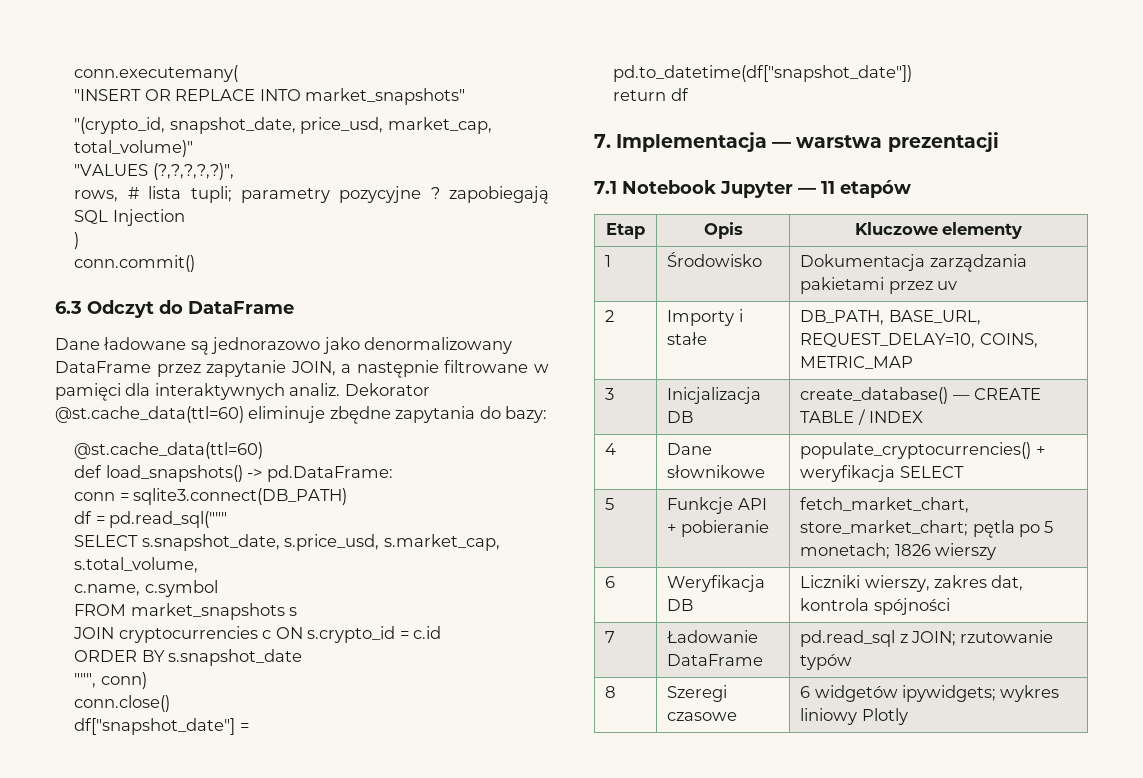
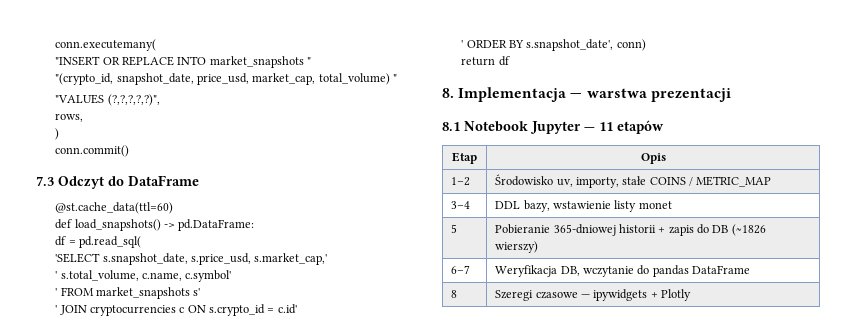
- "INSERT OR REPLACE INTO market_snapshots"
+ "INSERT OR REPLACE INTO market_snapshots "
- "(crypto_id, snapshot_date, price_usd, market_cap, total_volume)"
+ "(crypto_id, snapshot_date, price_usd, market_cap, total_volume) "
- rows, # lista tupli; parametry pozycyjne ? zapobiegają SQL Injection
+ rows,
- 6.3 Odczyt do DataFrame
+ 7.3 Odczyt do DataFrame
- Dane ładowane są jednorazowo jako denormalizowany DataFrame przez zapytanie JOIN, a następnie filtrowane w pamięci dla interaktywnych analiz. Dekorator @st.cache_data(ttl=60) eliminuje zbędne zapytania do bazy:
- conn = sqlite3.connect(DB_PATH)
- df = pd.read_sql("""
- SELECT s.snapshot_date, s.price_usd, s.market_cap, s.total_volume,
- c.name, c.symbol
- FROM market_snapshots s
- JOIN cryptocurrencies c ON s.crypto_id = c.id
- ORDER BY s.snapshot_date
- """, conn)
- conn.close()
- df["snapshot_date"] = pd.to_datetime(df["snapshot_date"])
+ df = pd.read_sql(
+ 'SELECT s.snapshot_date, s.price_usd, s.market_cap,'
+ ' s.total_volume, c.name, c.symbol'
+ ' FROM market_snapshots s'
+ ' JOIN cryptocurrencies c ON s.crypto_id = c.id'
+ ' ORDER BY s.snapshot_date', conn)
- 7. Implementacja — warstwa prezentacji
+ 8. Implementacja — warstwa prezentacji
- 7.1 Notebook Jupyter — 11 etapów
+ 8.1 Notebook Jupyter — 11 etapów
- Etap | Opis | Kluczowe elementy
- 1 | Środowisko | Dokumentacja zarządzania pakietami przez uv
- 2 | Importy i stałe | DB_PATH, BASE_URL, REQUEST_DELAY=10, COINS, METRIC_MAP
- 3 | Inicjalizacja DB | create_database() — CREATE TABLE / INDEX
- 4 | Dane słownikowe | populate_cryptocurrencies() + weryfikacja SELECT
- 5 | Funkcje API + pobieranie | fetch_market_chart, store_market_chart; pętla po 5 monetach; 1826 wierszy
- 6 | Weryfikacja DB | Liczniki wierszy, zakres dat, kontrola spójności
- 7 | Ładowanie DataFrame | pd.read_sql z JOIN; rzutowanie typów
- 8 | Szeregi czasowe | 6 widgetów ipywidgets; wykres liniowy Plotly
+ Etap | Opis
+ 1–2 | Środowisko uv, importy, stałe COINS / METRIC_MAP
+ 3–4 | DDL bazy, wstawienie listy monet
+ 5 | Pobieranie 365-dniowej historii + zapis do DB (~1826 wierszy)
+ 6–7 | Weryfikacja DB, wczytanie do pandas DataFrame
+ 8 | Szeregi czasowe — ipywidgets + Plotly

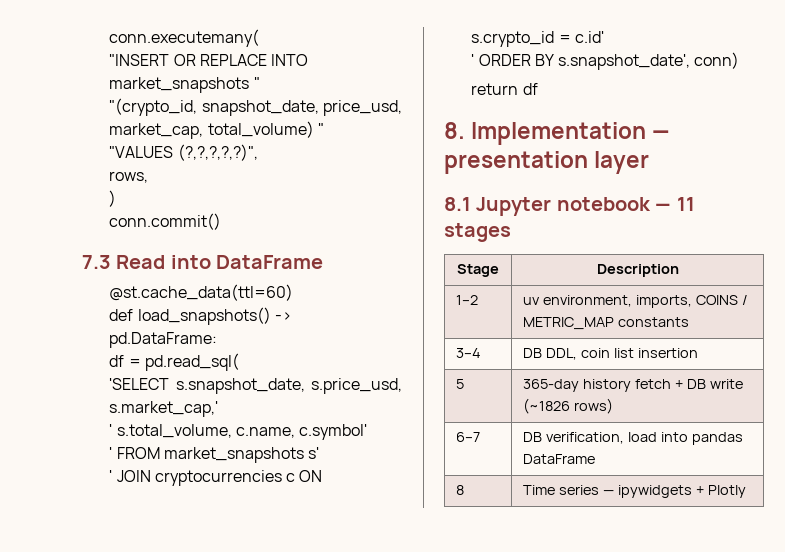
- 7.3 Odczyt do DataFrame
+ 7.3 Read into DataFrame
- 8. Implementacja — warstwa prezentacji
- 8.1 Notebook Jupyter — 11 etapów
- Etap | Opis
- 1–2 | Środowisko uv, importy, stałe COINS / METRIC_MAP
+ 8. Implementation — presentation layer
+ 8.1 Jupyter notebook — 11 stages
+ Stage | Description
+ 1–2 | uv environment, imports, COINS / METRIC_MAP constants
- 3–4 | DDL bazy, wstawienie listy monet
- 5 | Pobieranie 365-dniowej historii + zapis do DB (~1826 wierszy)
- 6–7 | Weryfikacja DB, wczytanie do pandas DataFrame
+ 3–4 | DB DDL, coin list insertion
+ 5 | 365-day history fetch + DB write (~1826 rows)
+ 6–7 | DB verification, load into pandas DataFrame
- 8 | Szeregi czasowe — ipywidgets + Plotly
+ 8 | Time series — ipywidgets + Plotly

